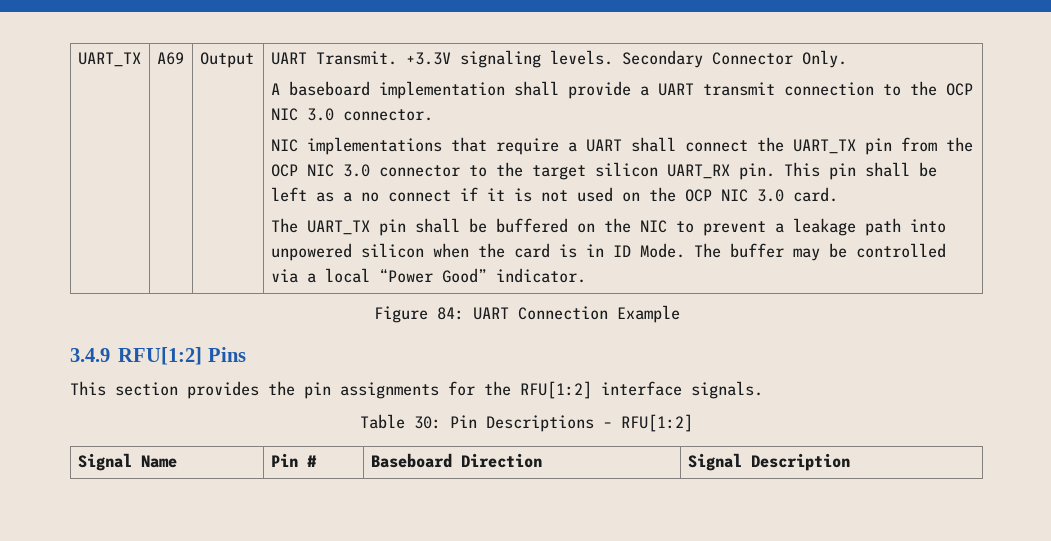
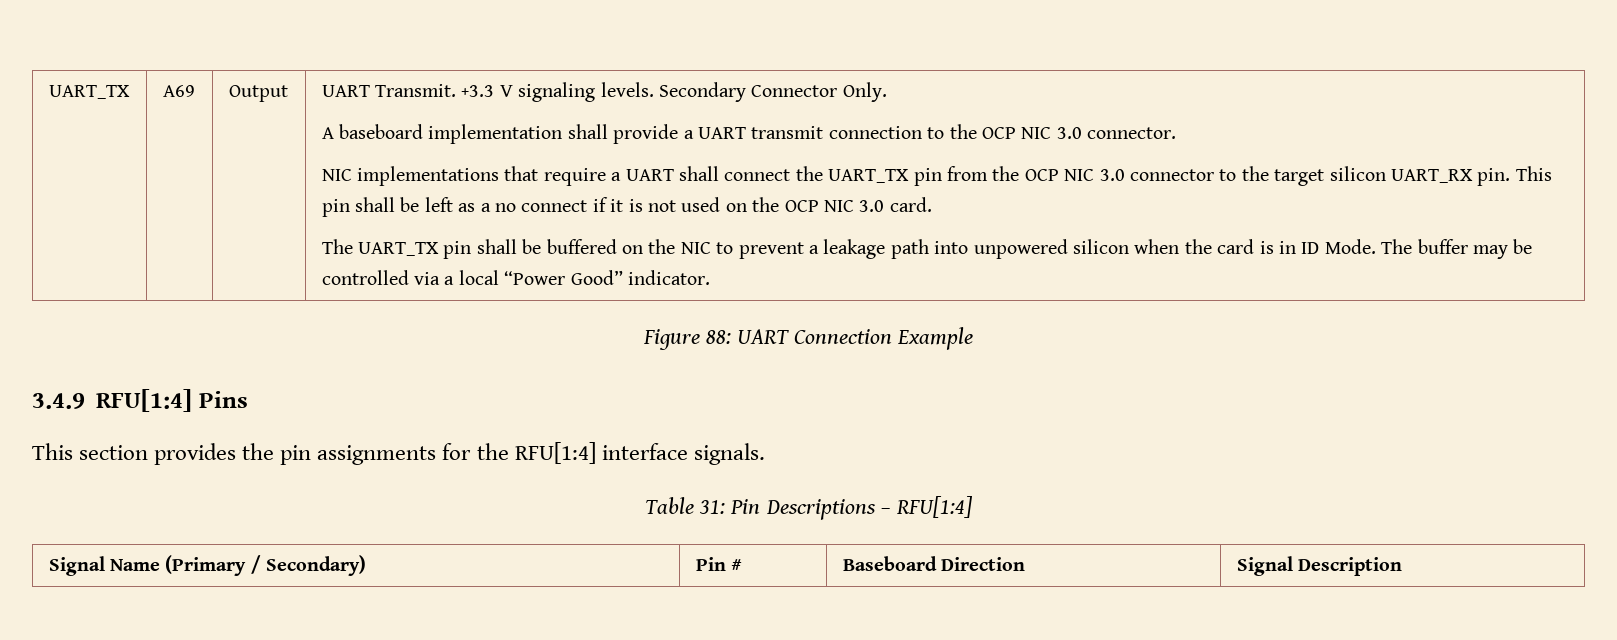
- +3.3V signaling levels.
+ +3.3 V signaling levels.
- Figure 84: UART Connection Example
+ Figure 88: UART Connection Example
- 3.4.9 RFU[1:2] Pins
+ 3.4.9 RFU[1:4] Pins
- This section provides the pin assignments for the RFU[1:2] interface signals.
+ This section provides the pin assignments for the RFU[1:4] interface signals.
- Table 30: Pin Descriptions – RFU[1:2]
+ Table 31: Pin Descriptions – RFU[1:4]
- Signal Name | Pin # | Baseboard Direction | Signal Description
+ Signal Name (Primary / Secondary) | Pin # | Baseboard Direction | Signal Description

